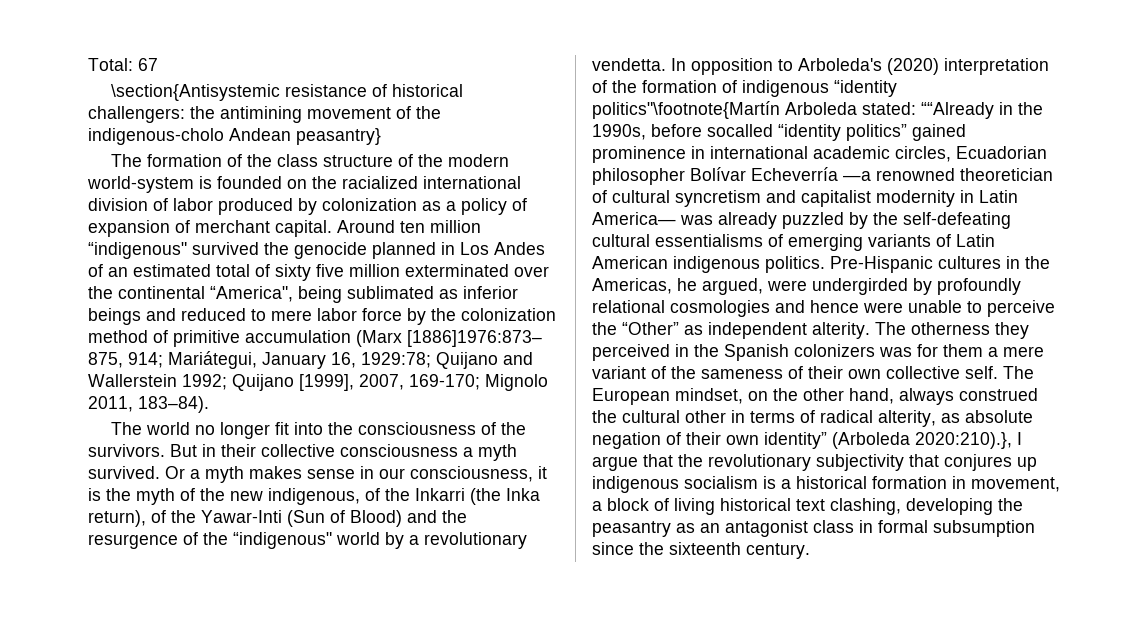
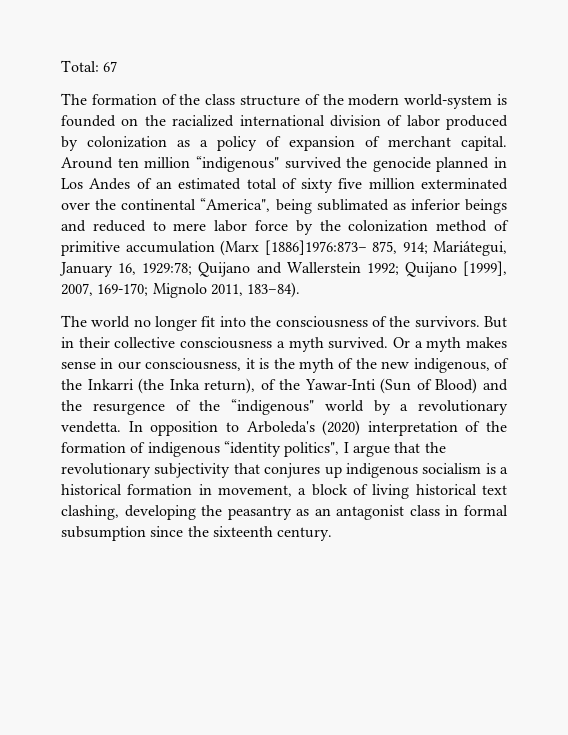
- \section{Antisystemic resistance of historical challengers: the antimining movement of the indigenous-cholo Andean peasantry}
- In opposition to Arboleda's (2020) interpretation of the formation of indigenous “identity politics"\footnote{Martín Arboleda stated: ““Already in the 1990s, before socalled “identity politics” gained prominence in international academic circles, Ecuadorian philosopher Bolívar Echeverría —a renowned theoretician of cultural syncretism and capitalist modernity in Latin America— was already puzzled by the self-defeating cultural essentialisms of emerging variants of Latin American indigenous politics. Pre-Hispanic cultures in the Americas, he argued, were undergirded by profoundly relational cosmologies and hence were unable to perceive the “Other” as independent alterity. The otherness they perceived in the Spanish colonizers was for them a mere variant of the sameness of their own collective self. The European mindset, on the other hand, always construed the cultural other in terms of radical alterity, as absolute negation of their own identity” (Arboleda 2020:210).}, I argue that the revolutionary subjectivity that conjures up indigenous socialism is a historical formation in movement, a block of living historical text clashing, developing the peasantry as an antagonist class in formal subsumption since the sixteenth century.
+ In opposition to Arboleda's (2020) interpretation of the formation of indigenous “identity politics", I argue that the revolutionary subjectivity that conjures up indigenous socialism is a historical formation in movement, a block of living historical text clashing, developing the peasantry as an antagonist class in formal subsumption since the sixteenth century.

